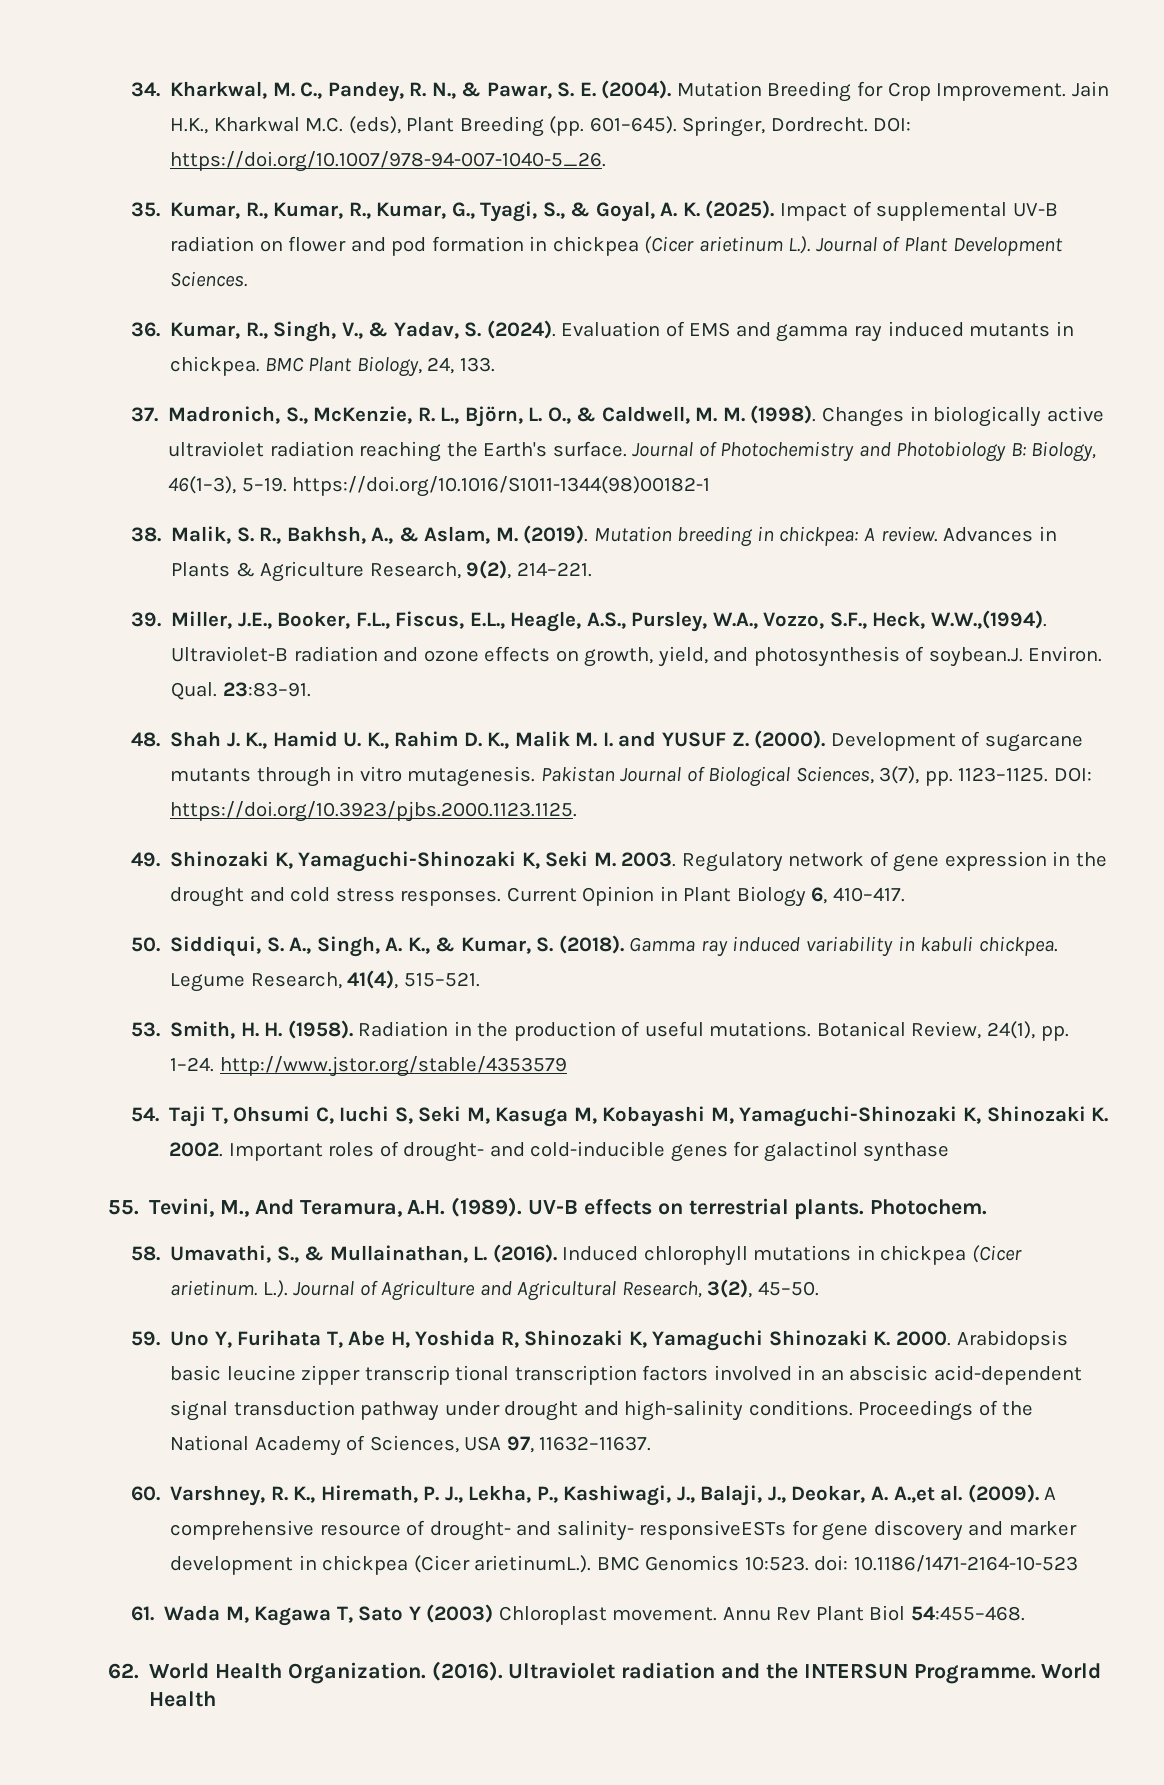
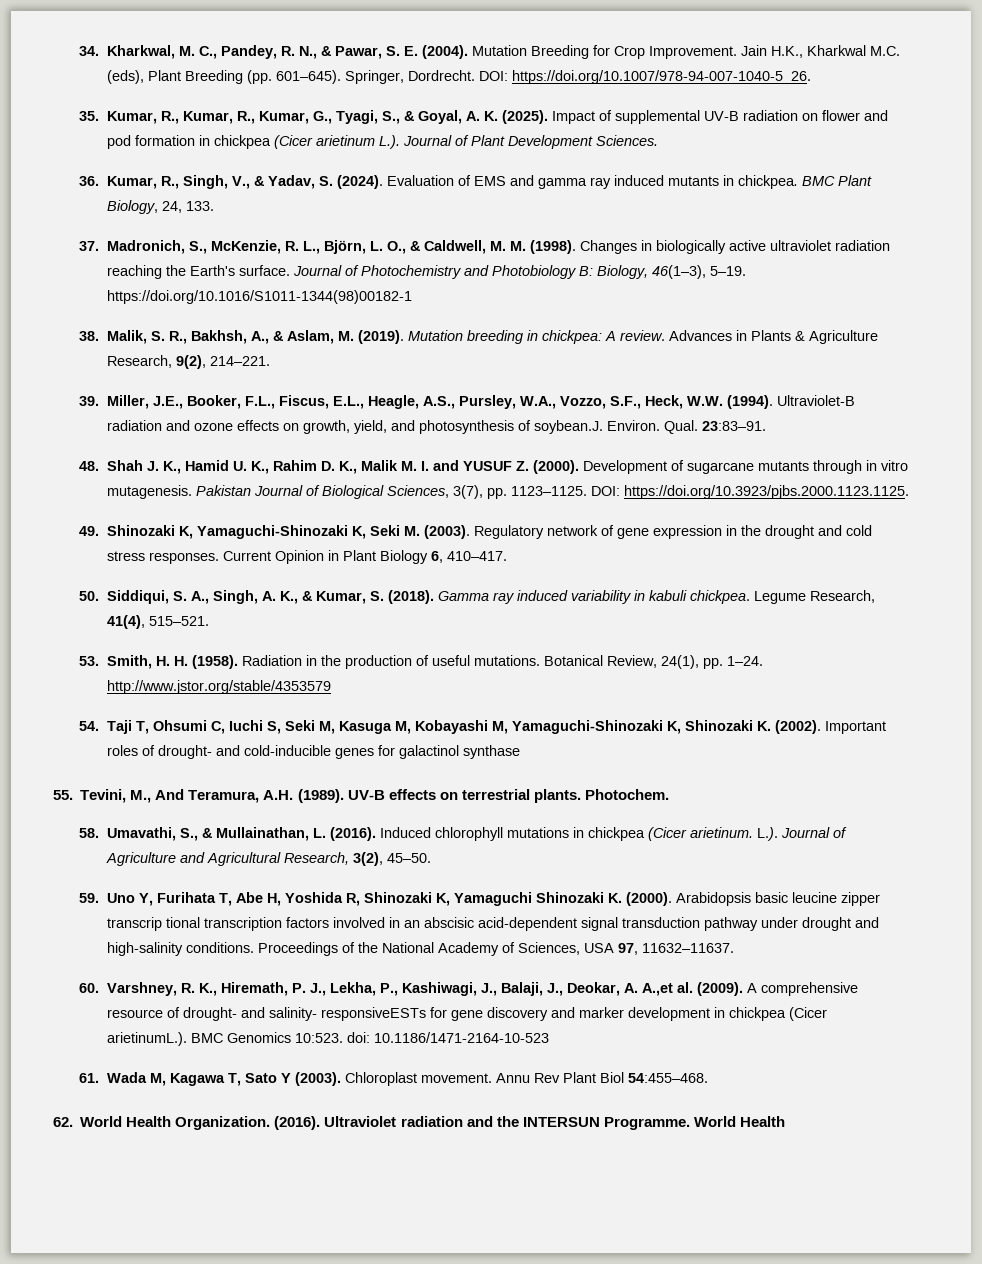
- 39. Miller, J.E., Booker, F.L., Fiscus, E.L., Heagle, A.S., Pursley, W.A., Vozzo, S.F., Heck, W.W.,(1994). Ultraviolet-B radiation and ozone effects on growth, yield, and photosynthesis of soybean.J. Environ.
+ 39. Miller, J.E., Booker, F.L., Fiscus, E.L., Heagle, A.S., Pursley, W.A., Vozzo, S.F., Heck, W.W. (1994). Ultraviolet-B radiation and ozone effects on growth, yield, and photosynthesis of soybean.J. Environ.
- 49. Shinozaki K, Yamaguchi-Shinozaki K, Seki M. 2003.
+ 49. Shinozaki K, Yamaguchi-Shinozaki K, Seki M. (2003).
- 54. Taji T, Ohsumi C, Iuchi S, Seki M, Kasuga M, Kobayashi M, Yamaguchi-Shinozaki K, Shinozaki K. 2002.
+ 54. Taji T, Ohsumi C, Iuchi S, Seki M, Kasuga M, Kobayashi M, Yamaguchi-Shinozaki K, Shinozaki K. (2002).
- 59. Uno Y, Furihata T, Abe H, Yoshida R, Shinozaki K, Yamaguchi Shinozaki K. 2000.
+ 59. Uno Y, Furihata T, Abe H, Yoshida R, Shinozaki K, Yamaguchi Shinozaki K. (2000).
- 61. Wada M, Kagawa T, Sato Y (2003) Chloroplast movement.
+ 61. Wada M, Kagawa T, Sato Y (2003). Chloroplast movement.

